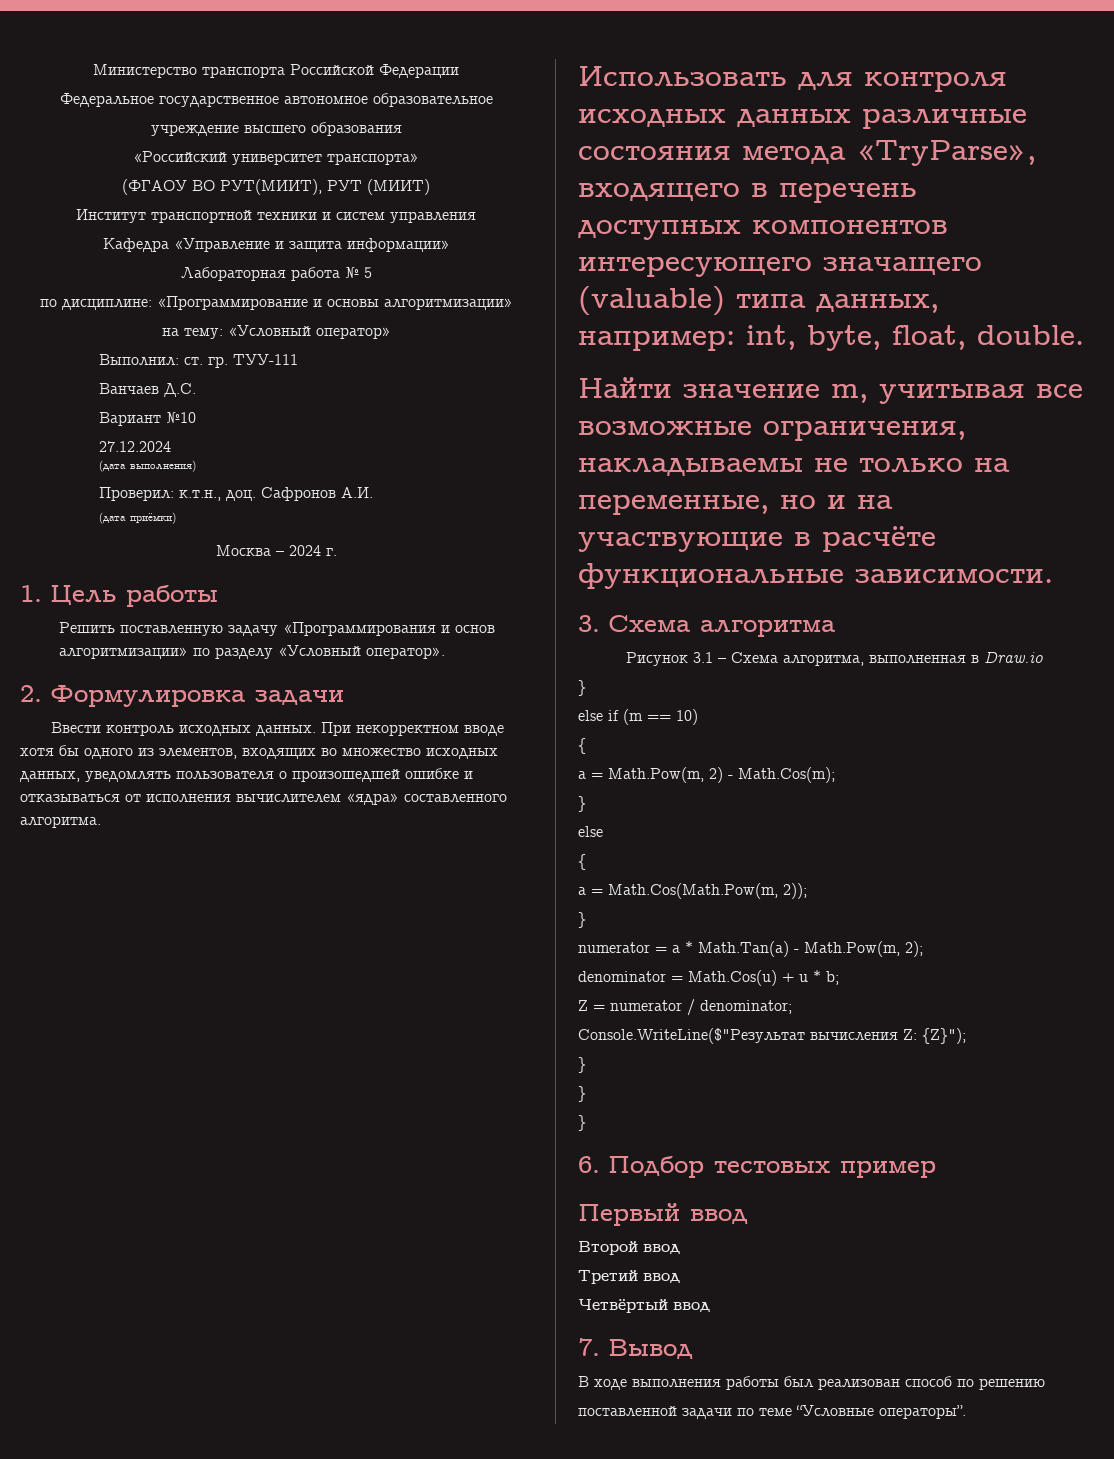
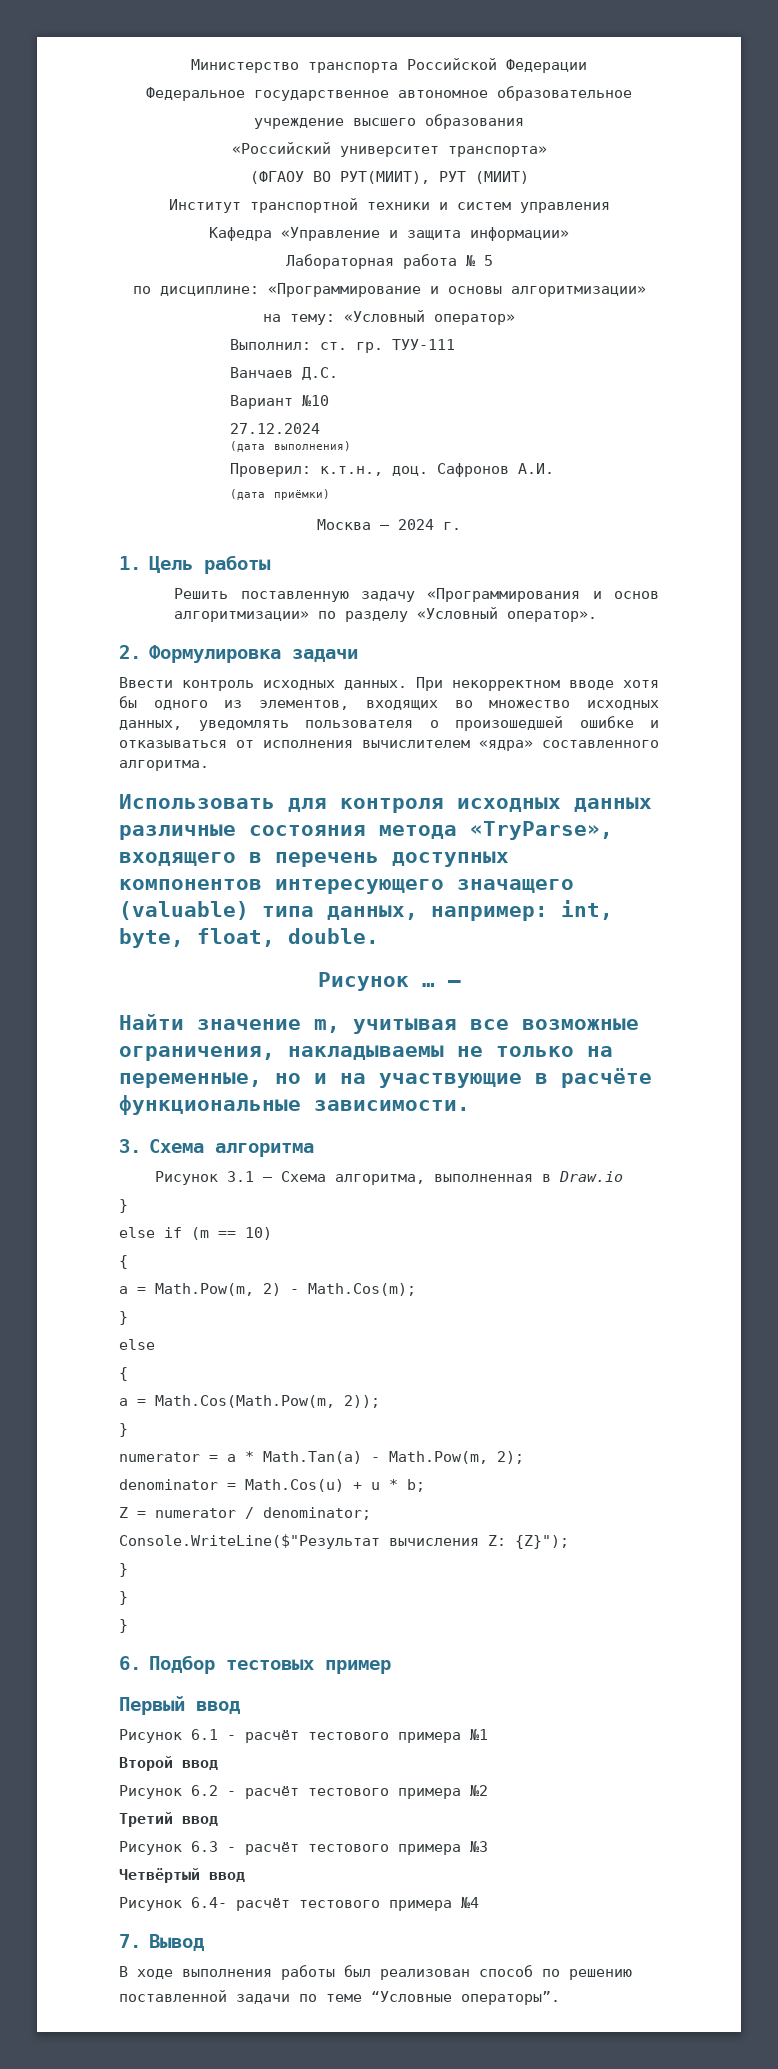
+ Рисунок … –
+ Рисунок 6.1 - расчёт тестового примера №1
  Второй ввод
+ Рисунок 6.2 - расчёт тестового примера №2
  Третий ввод
+ Рисунок 6.3 - расчёт тестового примера №3
  Четвёртый ввод
+ Рисунок 6.4- расчёт тестового примера №4

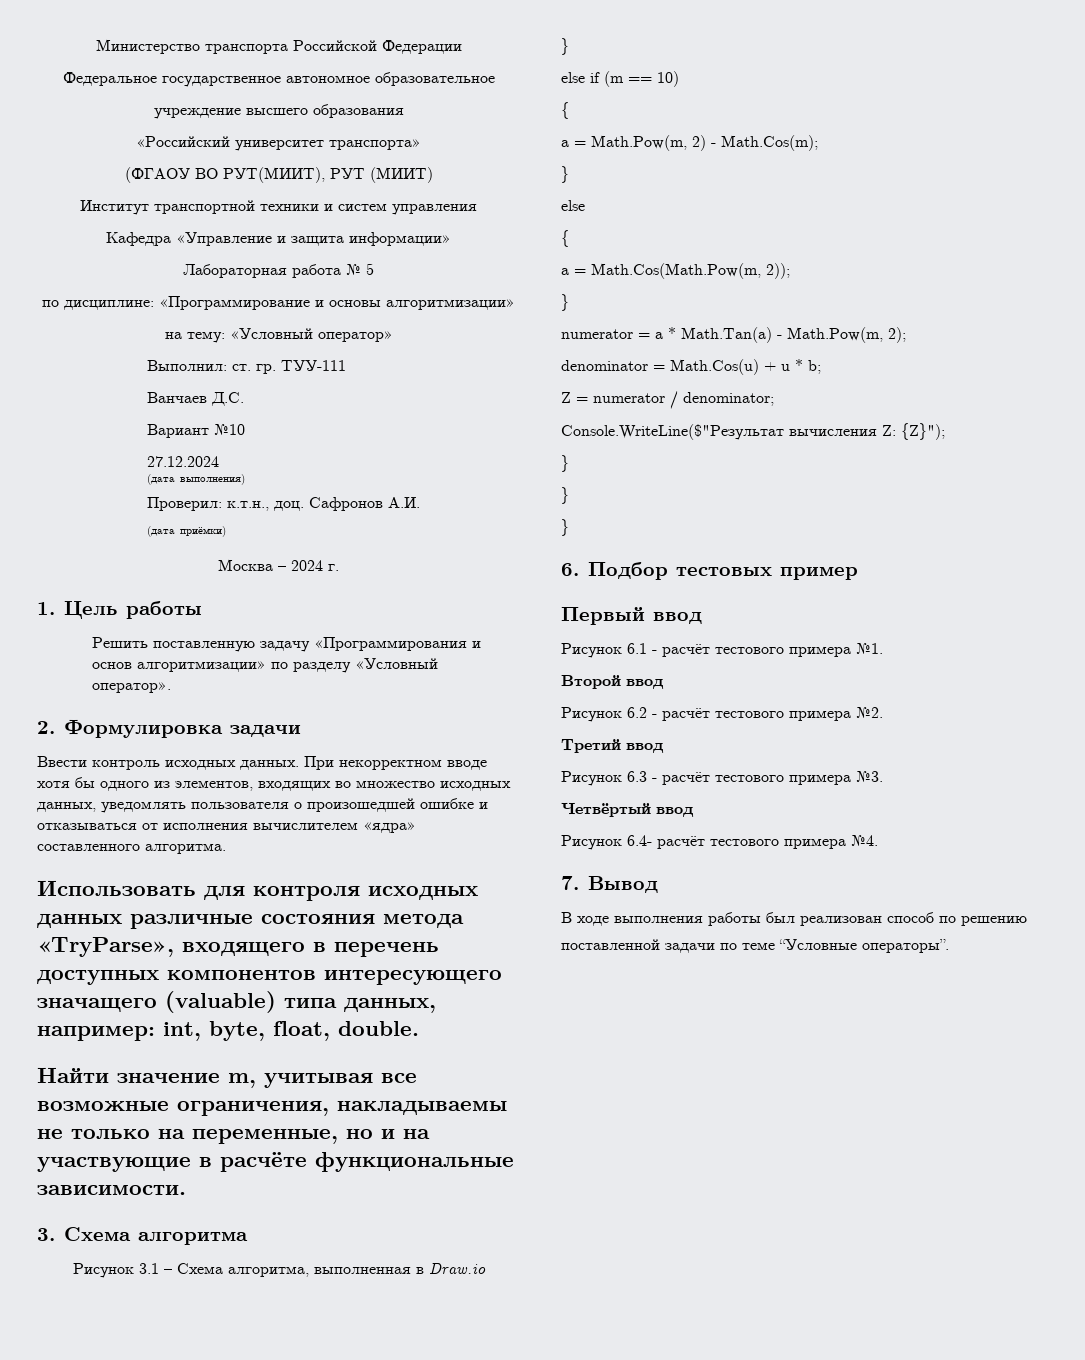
- Рисунок … –
- Рисунок 6.1 - расчёт тестового примера №1
+ Рисунок 6.1 - расчёт тестового примера №1.
- Рисунок 6.2 - расчёт тестового примера №2
+ Рисунок 6.2 - расчёт тестового примера №2.
- Рисунок 6.3 - расчёт тестового примера №3
+ Рисунок 6.3 - расчёт тестового примера №3.
- Рисунок 6.4- расчёт тестового примера №4
+ Рисунок 6.4- расчёт тестового примера №4.

